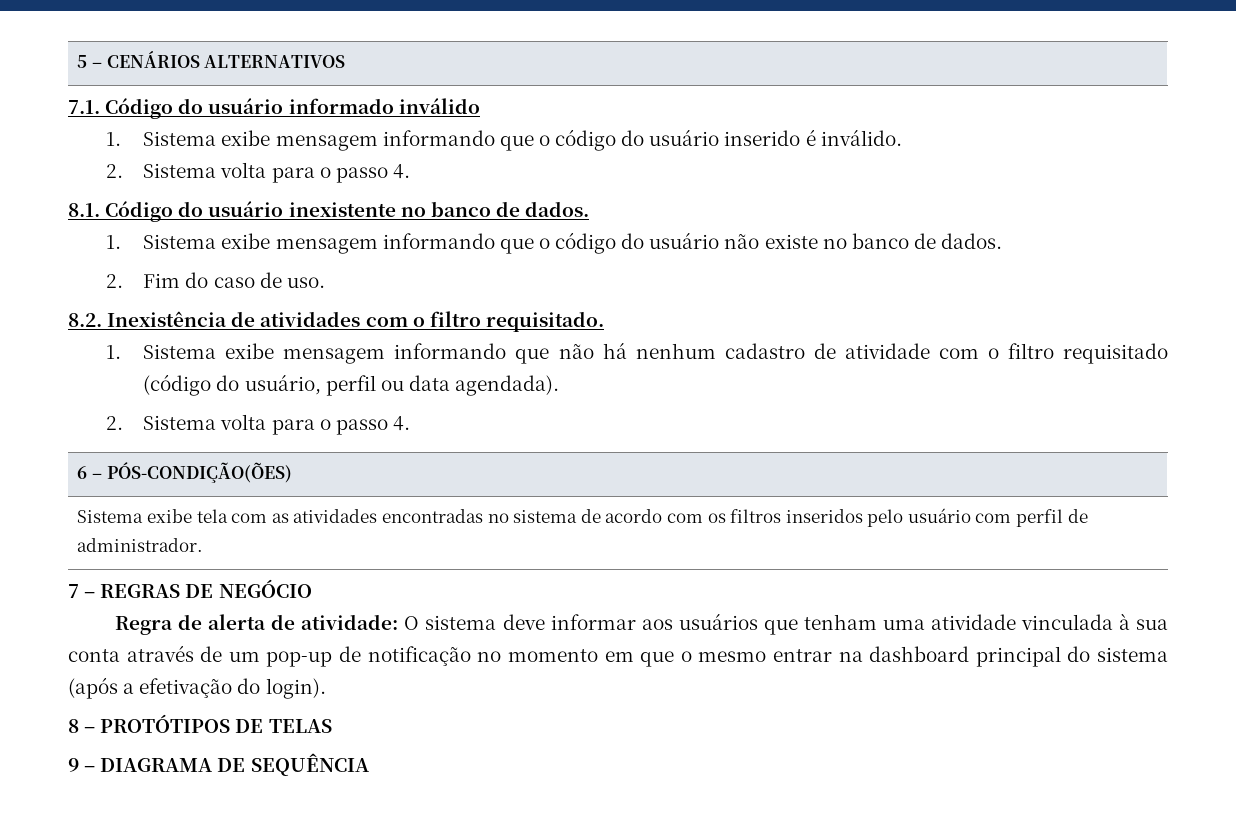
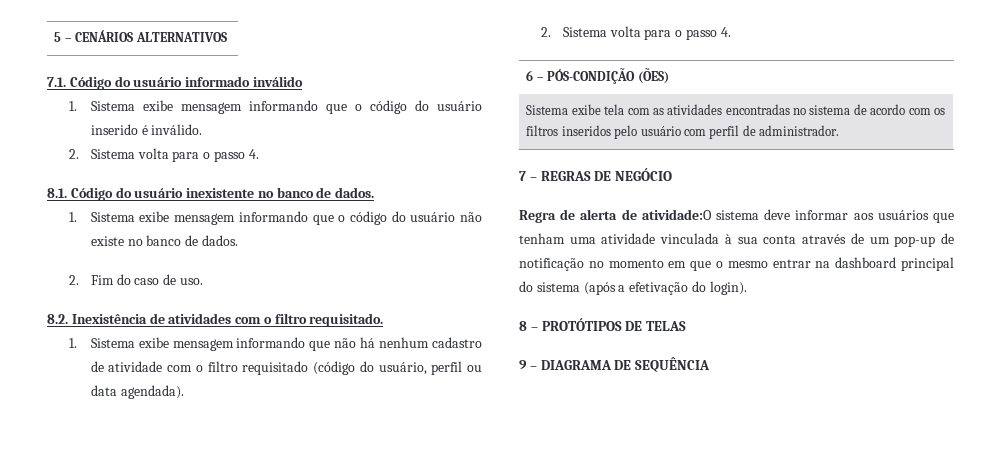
- 6 – PÓS-CONDIÇÃO(ÕES)
+ 6 – PÓS-CONDIÇÃO (ÕES)
- Regra de alerta de atividade: O sistema deve informar aos usuários que tenham uma atividade vinculada à sua conta através de um pop-up de notificação no momento em que o mesmo entrar na dashboard principal do sistema (após a efetivação do login).
+ Regra de alerta de atividade:O sistema deve informar aos usuários que tenham uma atividade vinculada à sua conta através de um pop-up de notificação no momento em que o mesmo entrar na dashboard principal do sistema (após a efetivação do login).

